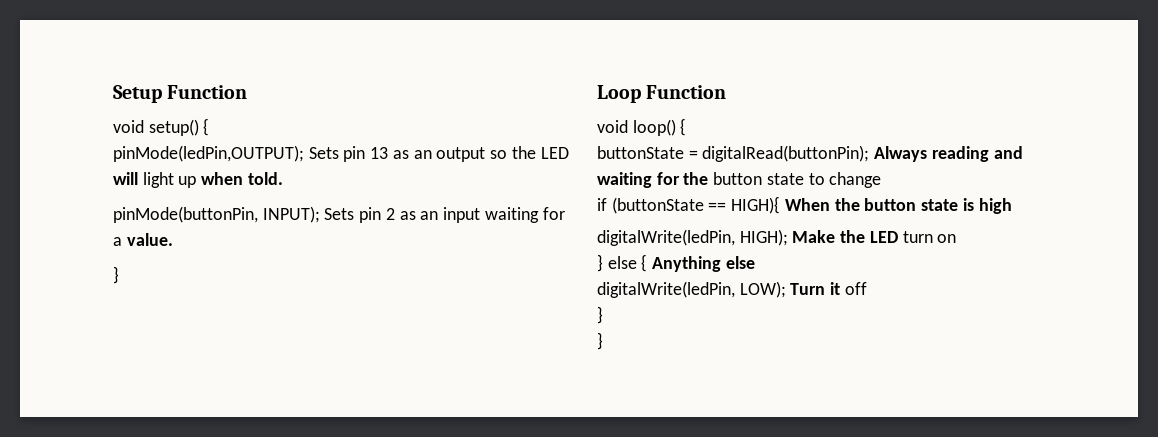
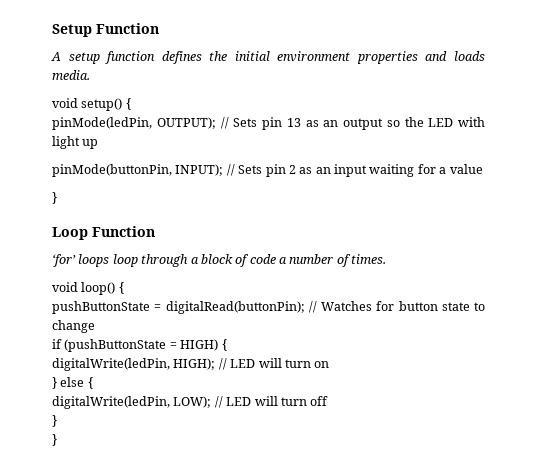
+ A setup function defines the initial environment properties and loads media.
- pinMode(ledPin,OUTPUT); Sets pin 13 as an output so the LED will light up when told.
+ pinMode(ledPin, OUTPUT); // Sets pin 13 as an output so the LED with light up
- pinMode(buttonPin, INPUT); Sets pin 2 as an input waiting for a value.
+ pinMode(buttonPin, INPUT); // Sets pin 2 as an input waiting for a value
+ ‘for’ loops loop through a block of code a number of times.
- buttonState = digitalRead(buttonPin); Always reading and waiting for the button state to change
+ pushButtonState = digitalRead(buttonPin); // Watches for button state to change
- if (buttonState == HIGH){ When the button state is high
+ if (pushButtonState = HIGH) {
- digitalWrite(ledPin, HIGH); Make the LED turn on
+ digitalWrite(ledPin, HIGH); // LED will turn on
- } else { Anything else
+ } else {
- digitalWrite(ledPin, LOW); Turn it off
+ digitalWrite(ledPin, LOW); // LED will turn off

